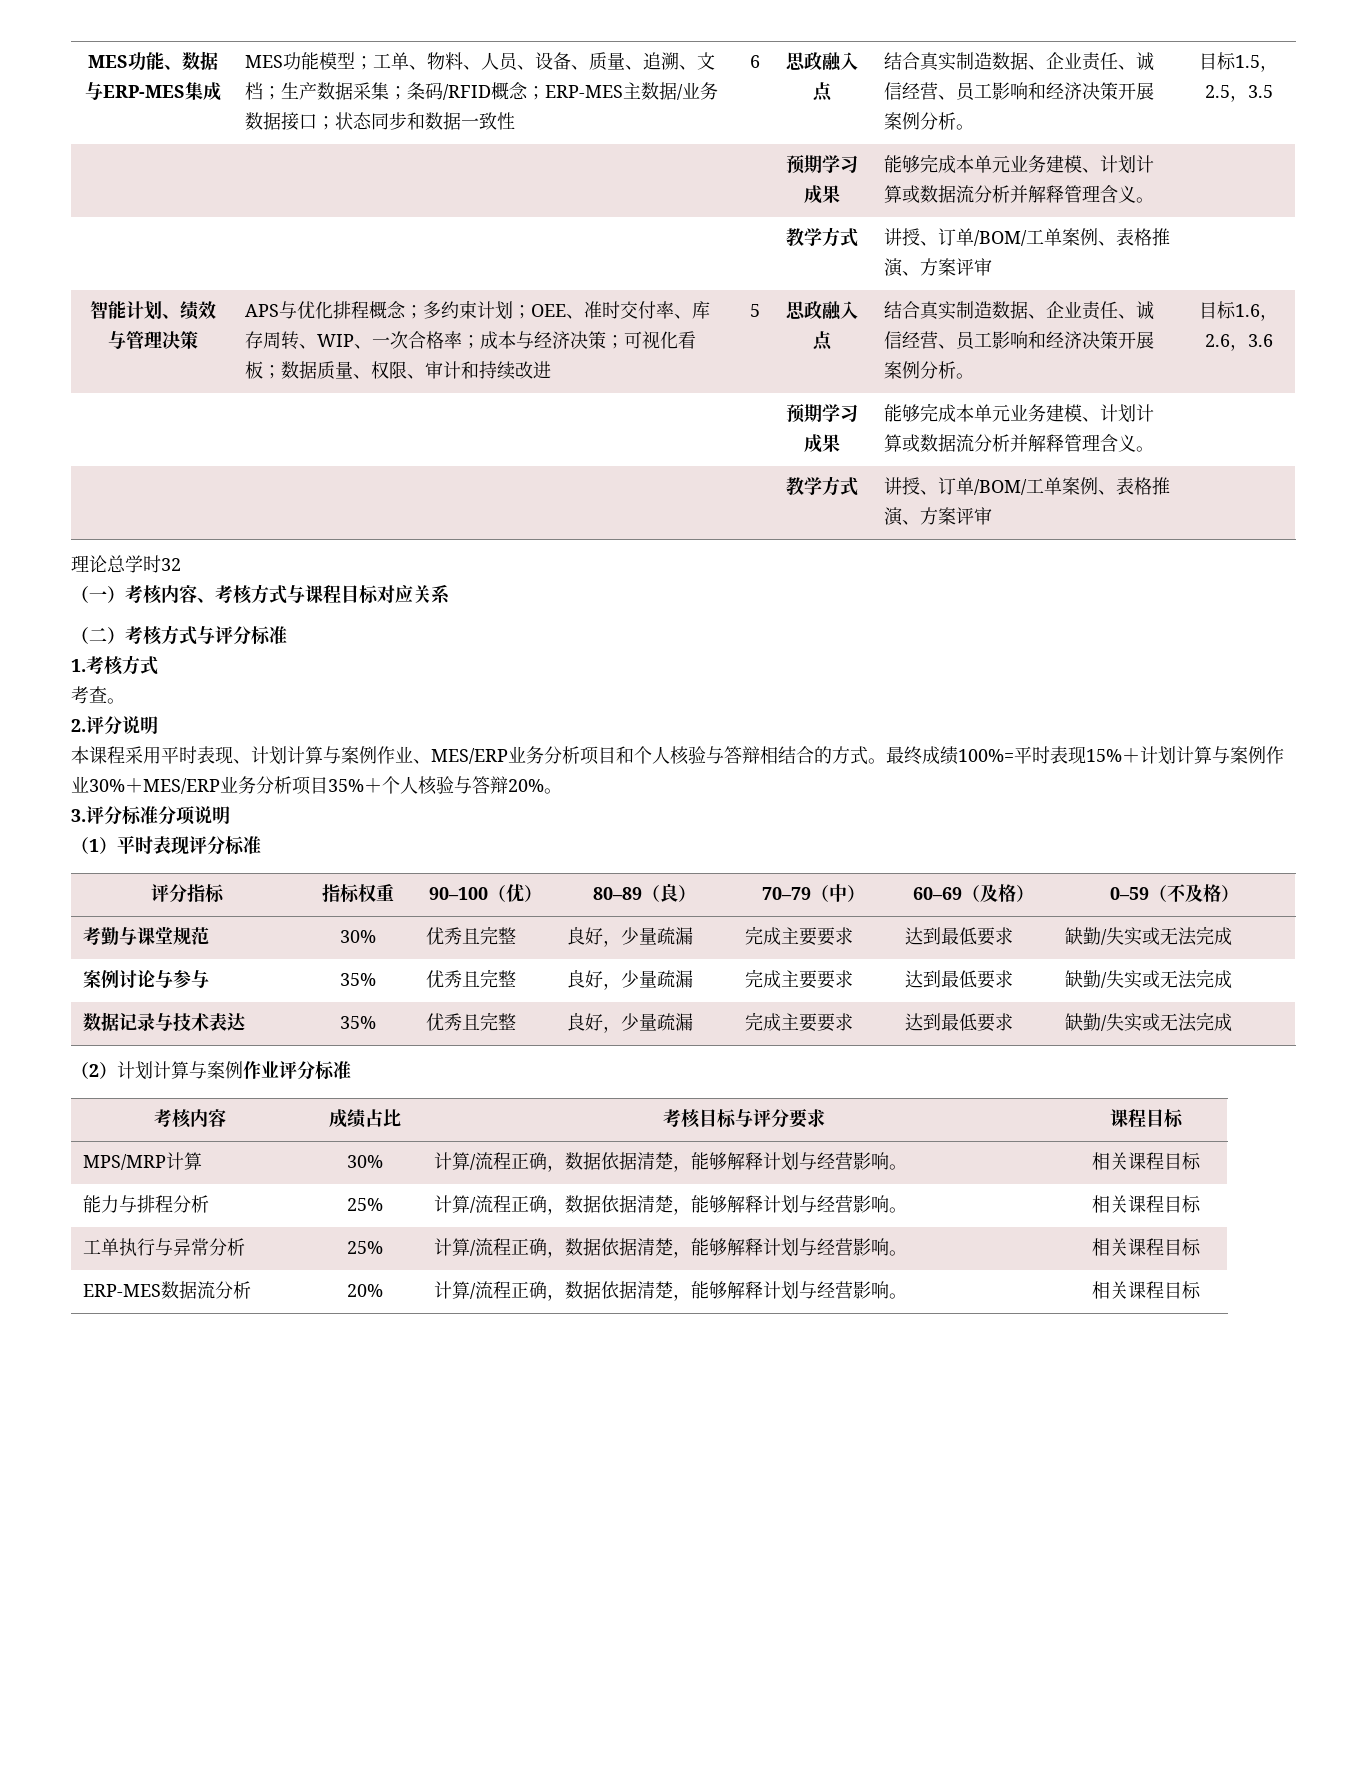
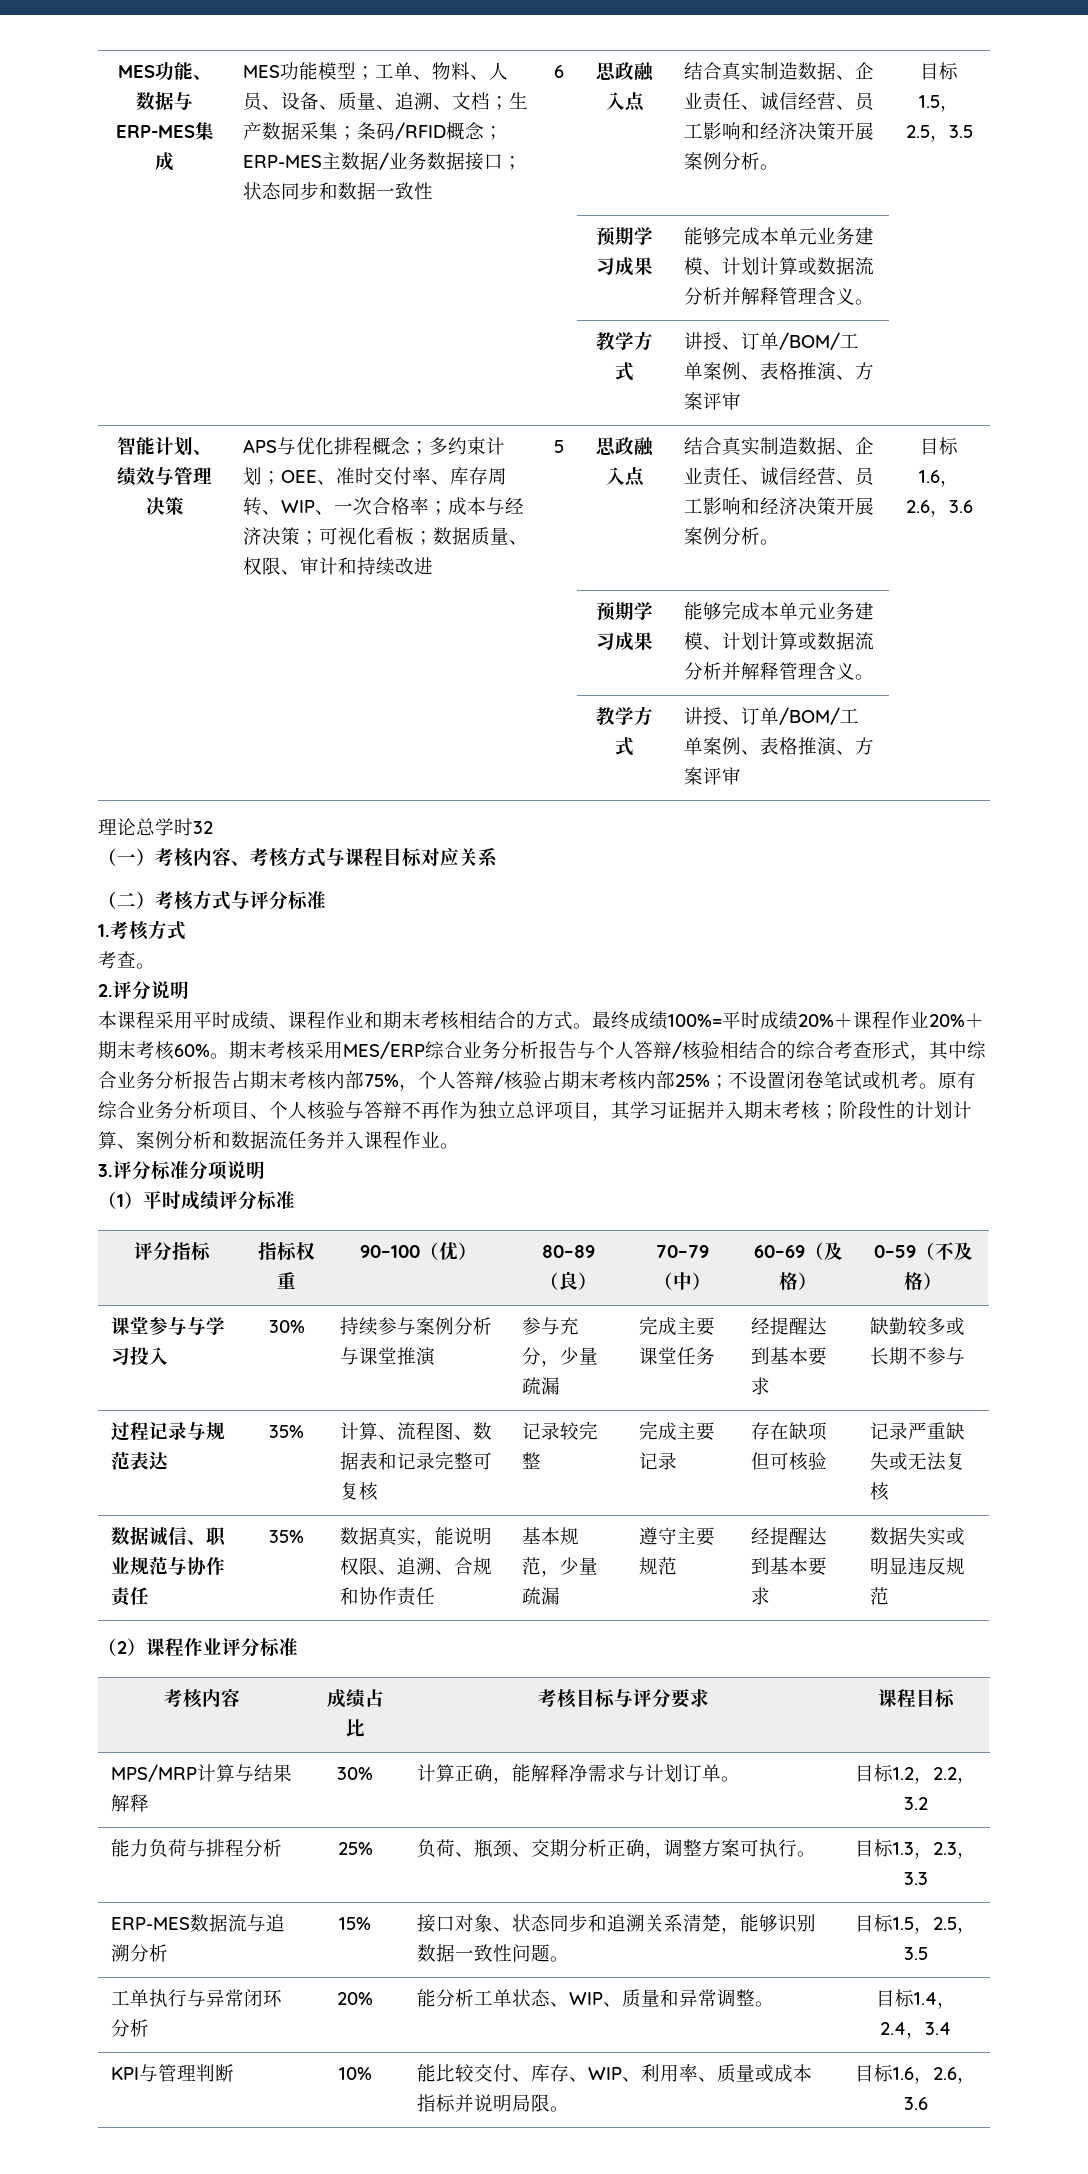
- 本课程采用平时表现、计划计算与案例作业、MES/ERP业务分析项目和个人核验与答辩相结合的方式。
+ 本课程采用平时成绩、课程作业和期末考核相结合的方式。
- 最终成绩100%=平时表现15%＋计划计算与案例作业30%＋MES/ERP业务分析项目35%＋个人核验与答辩20%。
+ 最终成绩100%=平时成绩20%＋课程作业20%＋期末考核60%。期末考核采用MES/ERP综合业务分析报告与个人答辩/核验相结合的综合考查形式，其中综合业务分析报告占期末考核内部75%，个人答辩/核验占期末考核内部25%；不设置闭卷笔试或机考。原有综合业务分析项目、个人核验与答辩不再作为独立总评项目，其学习证据并入期末考核；阶段性的计划计算、案例分析和数据流任务并入课程作业。
- （1）平时表现评分标准
+ （1）平时成绩评分标准
- 考勤与课堂规范 | 30% | 优秀且完整 | 良好，少量疏漏 | 完成主要要求 | 达到最低要求 | 缺勤/失实或无法完成
- 案例讨论与参与 | 35% | 优秀且完整 | 良好，少量疏漏 | 完成主要要求 | 达到最低要求 | 缺勤/失实或无法完成
- 数据记录与技术表达 | 35% | 优秀且完整 | 良好，少量疏漏 | 完成主要要求 | 达到最低要求 | 缺勤/失实或无法完成
+ 课堂参与与学习投入 | 30% | 持续参与案例分析与课堂推演 | 参与充分，少量疏漏 | 完成主要课堂任务 | 经提醒达到基本要求 | 缺勤较多或长期不参与
+ 过程记录与规范表达 | 35% | 计算、流程图、数据表和记录完整可复核 | 记录较完整 | 完成主要记录 | 存在缺项但可核验 | 记录严重缺失或无法复核
+ 数据诚信、职业规范与协作责任 | 35% | 数据真实，能说明权限、追溯、合规和协作责任 | 基本规范，少量疏漏 | 遵守主要规范 | 经提醒达到基本要求 | 数据失实或明显违反规范
- （2）计划计算与案例作业评分标准
+ （2）课程作业评分标准
- MPS/MRP计算 | 30% | 计算/流程正确，数据依据清楚，能够解释计划与经营影响。 | 相关课程目标
+ MPS/MRP计算与结果解释 | 30% | 计算正确，能解释净需求与计划订单。 | 目标1.2，2.2，3.2
- 能力与排程分析 | 25% | 计算/流程正确，数据依据清楚，能够解释计划与经营影响。 | 相关课程目标
+ 能力负荷与排程分析 | 25% | 负荷、瓶颈、交期分析正确，调整方案可执行。 | 目标1.3，2.3，3.3
+ ERP-MES数据流与追溯分析 | 15% | 接口对象、状态同步和追溯关系清楚，能够识别数据一致性问题。 | 目标1.5，2.5，3.5
- 工单执行与异常分析 | 25% | 计算/流程正确，数据依据清楚，能够解释计划与经营影响。 | 相关课程目标
- ERP-MES数据流分析 | 20% | 计算/流程正确，数据依据清楚，能够解释计划与经营影响。 | 相关课程目标
+ 工单执行与异常闭环分析 | 20% | 能分析工单状态、WIP、质量和异常调整。 | 目标1.4，2.4，3.4
+ KPI与管理判断 | 10% | 能比较交付、库存、WIP、利用率、质量或成本指标并说明局限。 | 目标1.6，2.6，3.6

